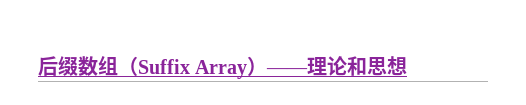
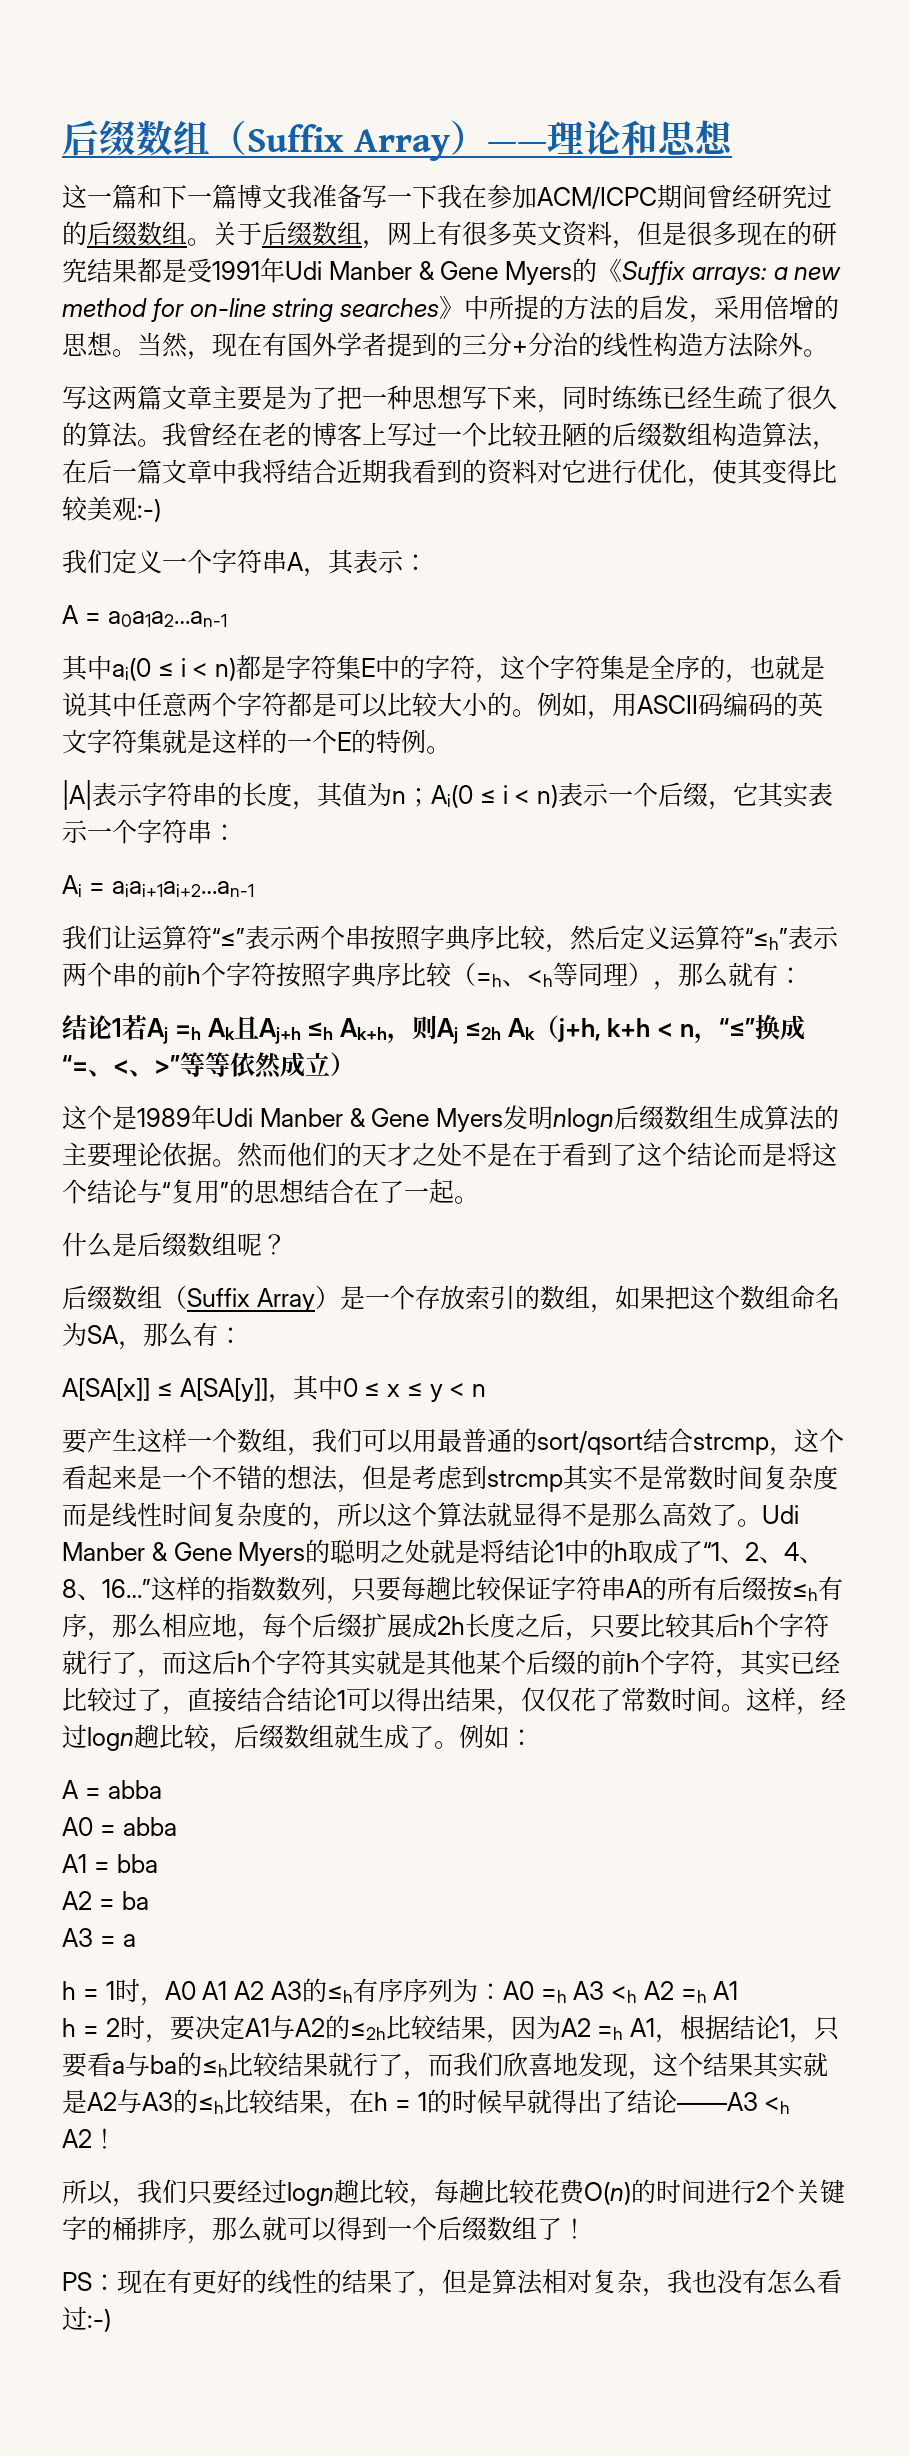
+ 这一篇和下一篇博文我准备写一下我在参加ACM/ICPC期间曾经研究过的后缀数组。关于后缀数组，网上有很多英文资料，但是很多现在的研究结果都是受1991年Udi Manber & Gene Myers的《Suffix arrays: a new method for on-line string searches》中所提的方法的启发，采用倍增的思想。当然，现在有国外学者提到的三分+分治的线性构造方法除外。
+ 写这两篇文章主要是为了把一种思想写下来，同时练练已经生疏了很久的算法。我曾经在老的博客上写过一个比较丑陋的后缀数组构造算法，在后一篇文章中我将结合近期我看到的资料对它进行优化，使其变得比较美观:-)
+ 我们定义一个字符串A，其表示：
+ A = a0a1a2…an-1
+ 其中ai(0 ≤ i < n)都是字符集E中的字符，这个字符集是全序的，也就是说其中任意两个字符都是可以比较大小的。例如，用ASCII码编码的英文字符集就是这样的一个E的特例。
+ |A|表示字符串的长度，其值为n；Ai(0 ≤ i < n)表示一个后缀，它其实表示一个字符串：
+ Ai = aiai+1ai+2…an-1
+ 我们让运算符“≤”表示两个串按照字典序比较，然后定义运算符“≤h”表示两个串的前h个字符按照字典序比较（=h、<h等同理），那么就有：
+ 结论1若Aj =h Ak且Aj+h ≤h Ak+h，则Aj ≤2h Ak（j+h, k+h < n，“≤”换成“=、<、>”等等依然成立）
+ 这个是1989年Udi Manber & Gene Myers发明nlogn后缀数组生成算法的主要理论依据。然而他们的天才之处不是在于看到了这个结论而是将这个结论与“复用”的思想结合在了一起。
+ 什么是后缀数组呢？
+ 后缀数组（Suffix Array）是一个存放索引的数组，如果把这个数组命名为SA，那么有：
+ A[SA[x]] ≤ A[SA[y]]，其中0 ≤ x ≤ y < n
+ 要产生这样一个数组，我们可以用最普通的sort/qsort结合strcmp，这个看起来是一个不错的想法，但是考虑到strcmp其实不是常数时间复杂度而是线性时间复杂度的，所以这个算法就显得不是那么高效了。Udi Manber & Gene Myers的聪明之处就是将结论1中的h取成了“1、2、4、8、16…”这样的指数数列，只要每趟比较保证字符串A的所有后缀按≤h有序，那么相应地，每个后缀扩展成2h长度之后，只要比较其后h个字符就行了，而这后h个字符其实就是其他某个后缀的前h个字符，其实已经比较过了，直接结合结论1可以得出结果，仅仅花了常数时间。这样，经过logn趟比较，后缀数组就生成了。例如：
+ A = abba
+ A0 = abba
+ A1 = bba
+ A2 = ba
+ A3 = a
+ h = 1时，A0 A1 A2 A3的≤h有序序列为：A0 =h A3 <h A2 =h A1
+ h = 2时，要决定A1与A2的≤2h比较结果，因为A2 =h A1，根据结论1，只要看a与ba的≤h比较结果就行了，而我们欣喜地发现，这个结果其实就是A2与A3的≤h比较结果，在h = 1的时候早就得出了结论——A3 <h A2！
+ 所以，我们只要经过logn趟比较，每趟比较花费O(n)的时间进行2个关键字的桶排序，那么就可以得到一个后缀数组了！
+ PS：现在有更好的线性的结果了，但是算法相对复杂，我也没有怎么看过:-)

